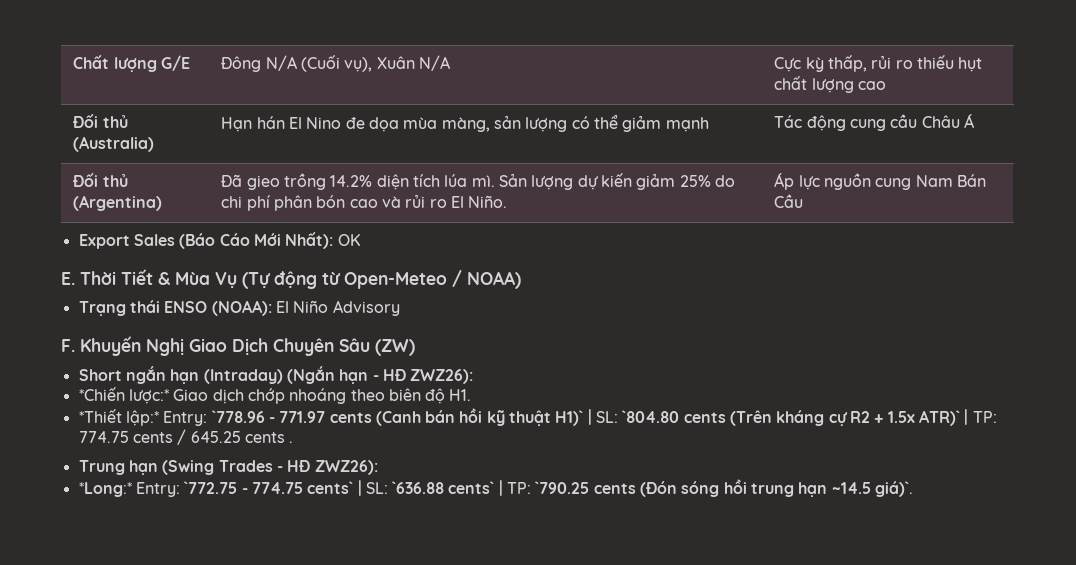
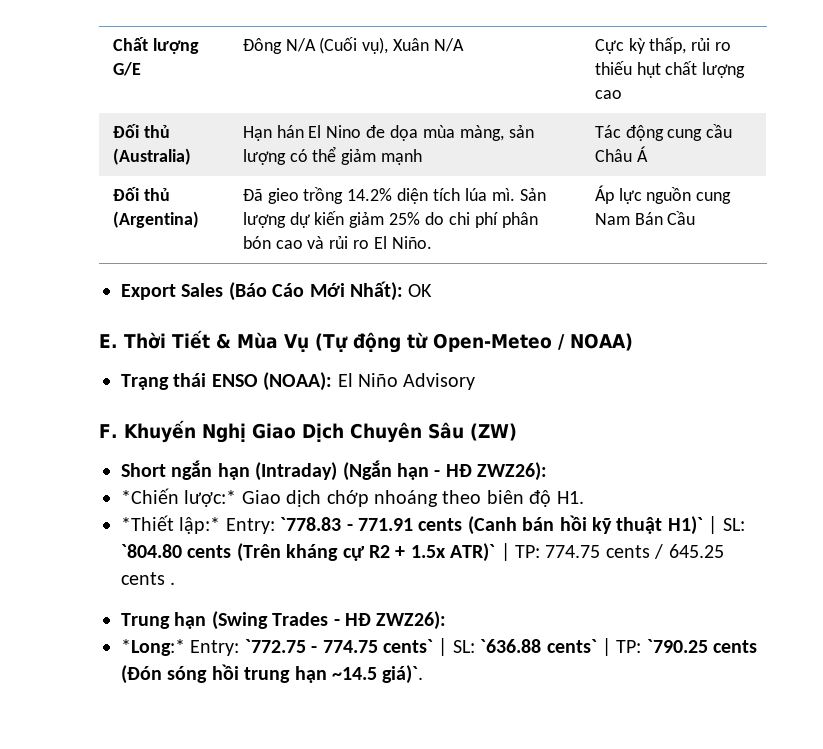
- *Thiết lập:* Entry: `778.96 - 771.97 cents (Canh bán hồi kỹ thuật H1)` | SL: `804.80 cents (Trên kháng cự R2 + 1.5x ATR)` | TP: 774.75 cents / 645.25 cents .
+ *Thiết lập:* Entry: `778.83 - 771.91 cents (Canh bán hồi kỹ thuật H1)` | SL: `804.80 cents (Trên kháng cự R2 + 1.5x ATR)` | TP: 774.75 cents / 645.25 cents .

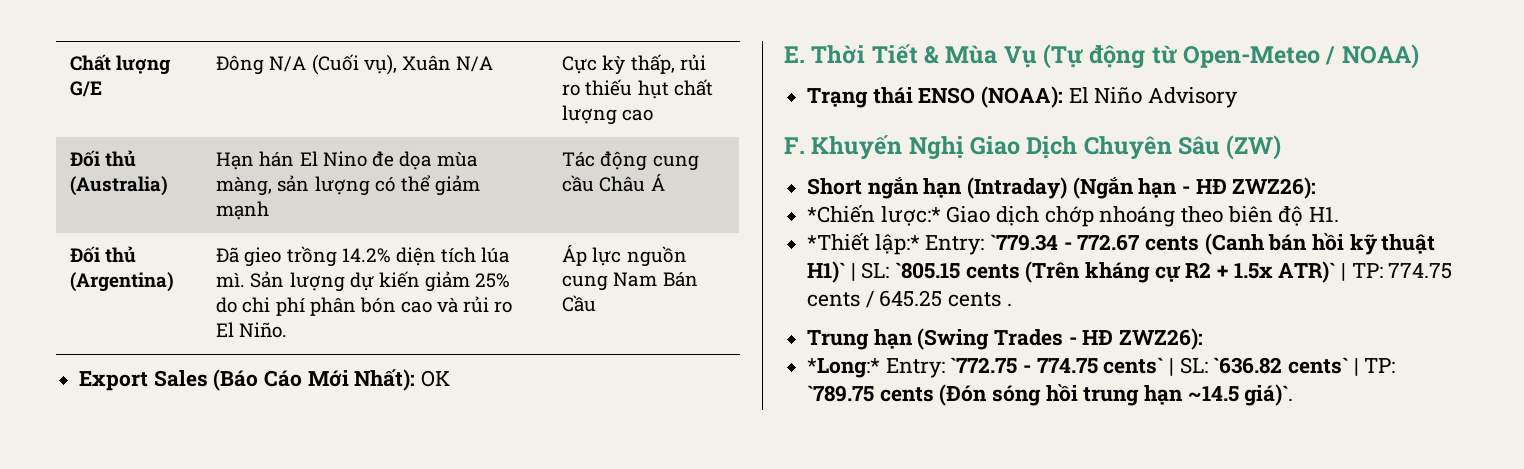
- *Thiết lập:* Entry: `778.83 - 771.91 cents (Canh bán hồi kỹ thuật H1)` | SL: `804.80 cents (Trên kháng cự R2 + 1.5x ATR)` | TP: 774.75 cents / 645.25 cents .
+ *Thiết lập:* Entry: `779.34 - 772.67 cents (Canh bán hồi kỹ thuật H1)` | SL: `805.15 cents (Trên kháng cự R2 + 1.5x ATR)` | TP: 774.75 cents / 645.25 cents .
- *Long:* Entry: `772.75 - 774.75 cents` | SL: `636.88 cents` | TP: `790.25 cents (Đón sóng hồi trung hạn ~14.5 giá)`.
+ *Long:* Entry: `772.75 - 774.75 cents` | SL: `636.82 cents` | TP: `789.75 cents (Đón sóng hồi trung hạn ~14.5 giá)`.

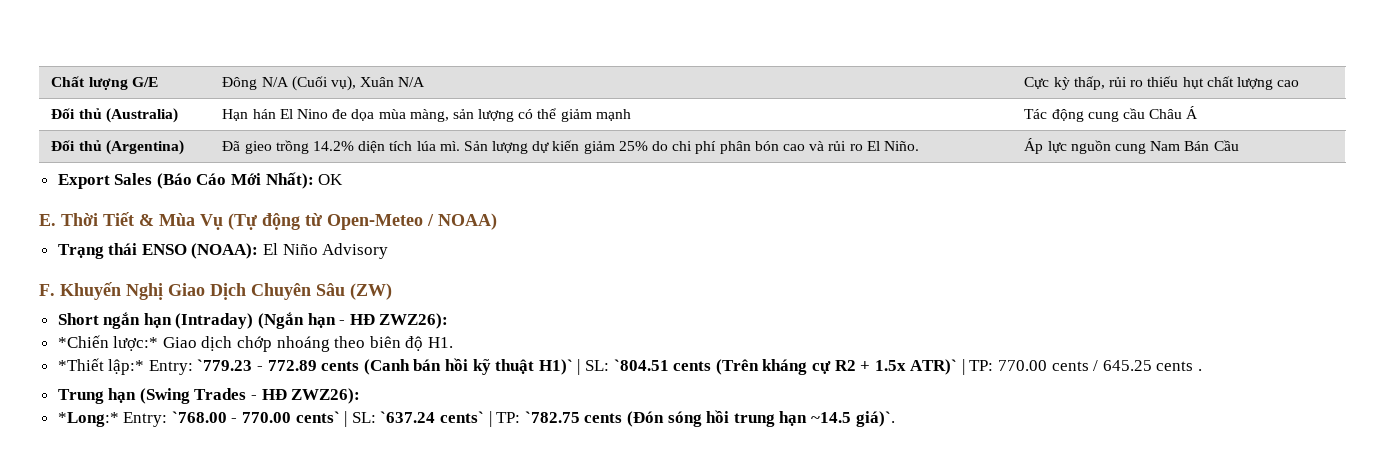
- *Thiết lập:* Entry: `779.34 - 772.67 cents (Canh bán hồi kỹ thuật H1)` | SL: `805.15 cents (Trên kháng cự R2 + 1.5x ATR)` | TP: 774.75 cents / 645.25 cents .
+ *Thiết lập:* Entry: `779.23 - 772.89 cents (Canh bán hồi kỹ thuật H1)` | SL: `804.51 cents (Trên kháng cự R2 + 1.5x ATR)` | TP: 770.00 cents / 645.25 cents .
- *Long:* Entry: `772.75 - 774.75 cents` | SL: `636.82 cents` | TP: `789.75 cents (Đón sóng hồi trung hạn ~14.5 giá)`.
+ *Long:* Entry: `768.00 - 770.00 cents` | SL: `637.24 cents` | TP: `782.75 cents (Đón sóng hồi trung hạn ~14.5 giá)`.

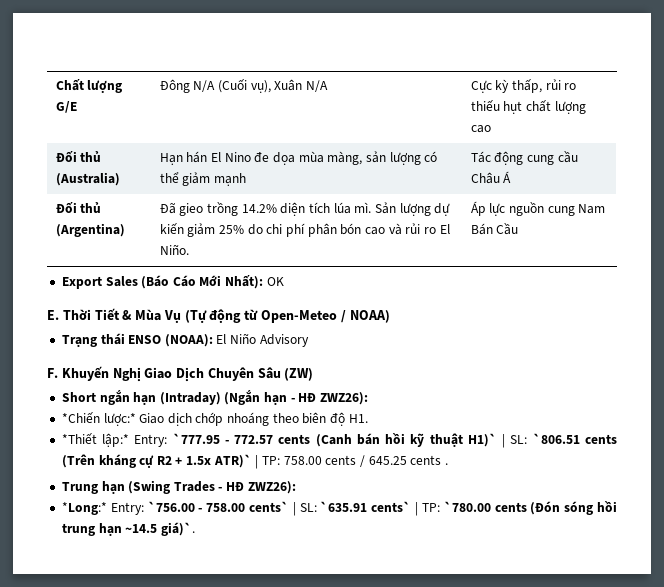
- *Thiết lập:* Entry: `779.23 - 772.89 cents (Canh bán hồi kỹ thuật H1)` | SL: `804.51 cents (Trên kháng cự R2 + 1.5x ATR)` | TP: 770.00 cents / 645.25 cents .
+ *Thiết lập:* Entry: `777.95 - 772.57 cents (Canh bán hồi kỹ thuật H1)` | SL: `806.51 cents (Trên kháng cự R2 + 1.5x ATR)` | TP: 758.00 cents / 645.25 cents .
- *Long:* Entry: `768.00 - 770.00 cents` | SL: `637.24 cents` | TP: `782.75 cents (Đón sóng hồi trung hạn ~14.5 giá)`.
+ *Long:* Entry: `756.00 - 758.00 cents` | SL: `635.91 cents` | TP: `780.00 cents (Đón sóng hồi trung hạn ~14.5 giá)`.

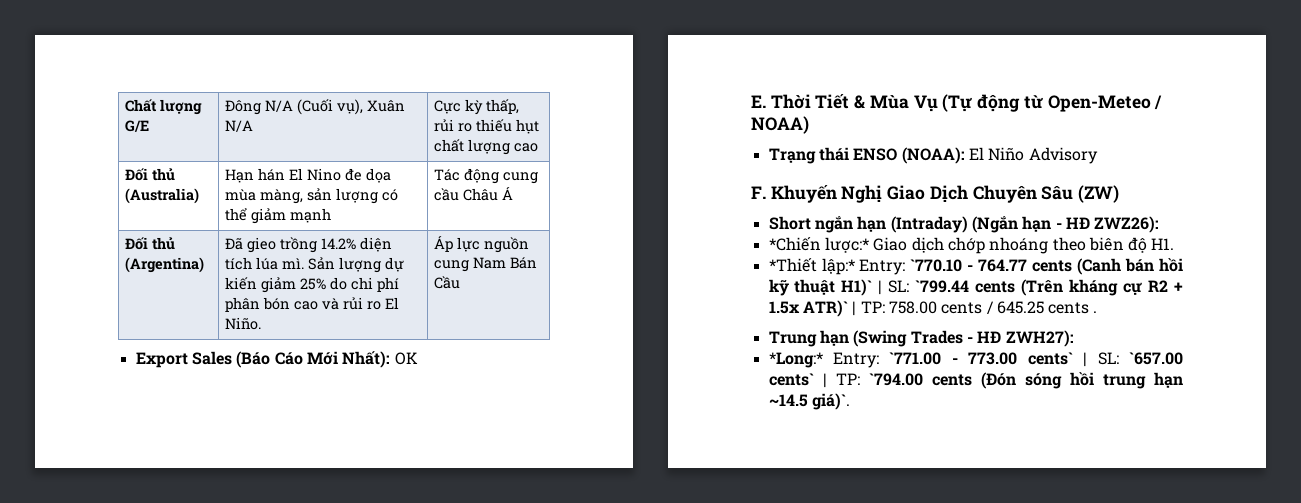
- *Thiết lập:* Entry: `777.95 - 772.57 cents (Canh bán hồi kỹ thuật H1)` | SL: `806.51 cents (Trên kháng cự R2 + 1.5x ATR)` | TP: 758.00 cents / 645.25 cents .
+ *Thiết lập:* Entry: `770.10 - 764.77 cents (Canh bán hồi kỹ thuật H1)` | SL: `799.44 cents (Trên kháng cự R2 + 1.5x ATR)` | TP: 758.00 cents / 645.25 cents .
- Trung hạn (Swing Trades - HĐ ZWZ26):
+ Trung hạn (Swing Trades - HĐ ZWH27):
- *Long:* Entry: `756.00 - 758.00 cents` | SL: `635.91 cents` | TP: `780.00 cents (Đón sóng hồi trung hạn ~14.5 giá)`.
+ *Long:* Entry: `771.00 - 773.00 cents` | SL: `657.00 cents` | TP: `794.00 cents (Đón sóng hồi trung hạn ~14.5 giá)`.

